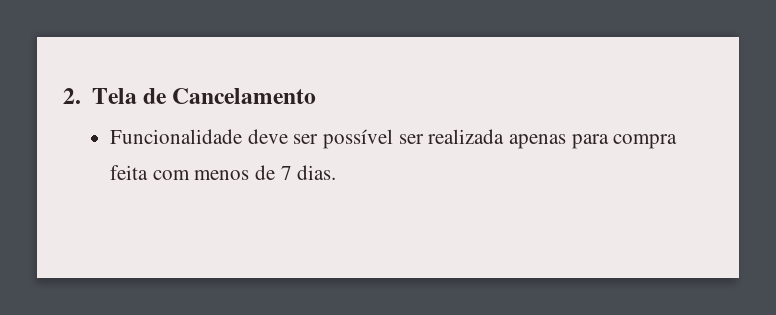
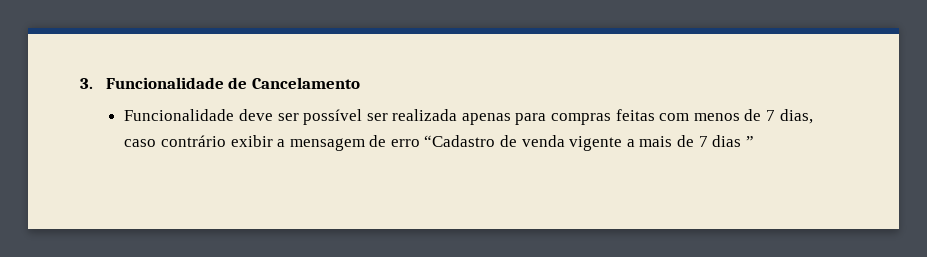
- 2. Tela de Cancelamento
+ 3. Funcionalidade de Cancelamento
- Funcionalidade deve ser possível ser realizada apenas para compra feita com menos de 7 dias.
+ Funcionalidade deve ser possível ser realizada apenas para compras feitas com menos de 7 dias, caso contrário exibir a mensagem de erro “Cadastro de venda vigente a mais de 7 dias ”

